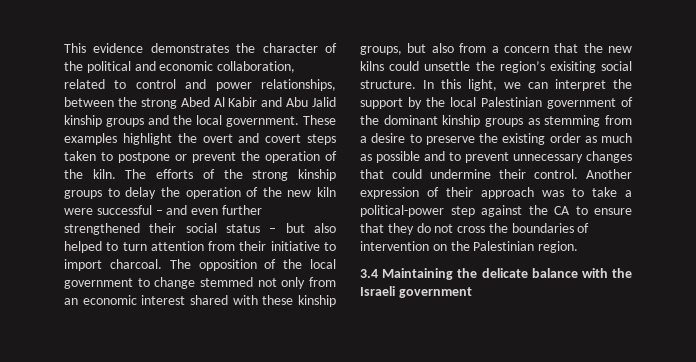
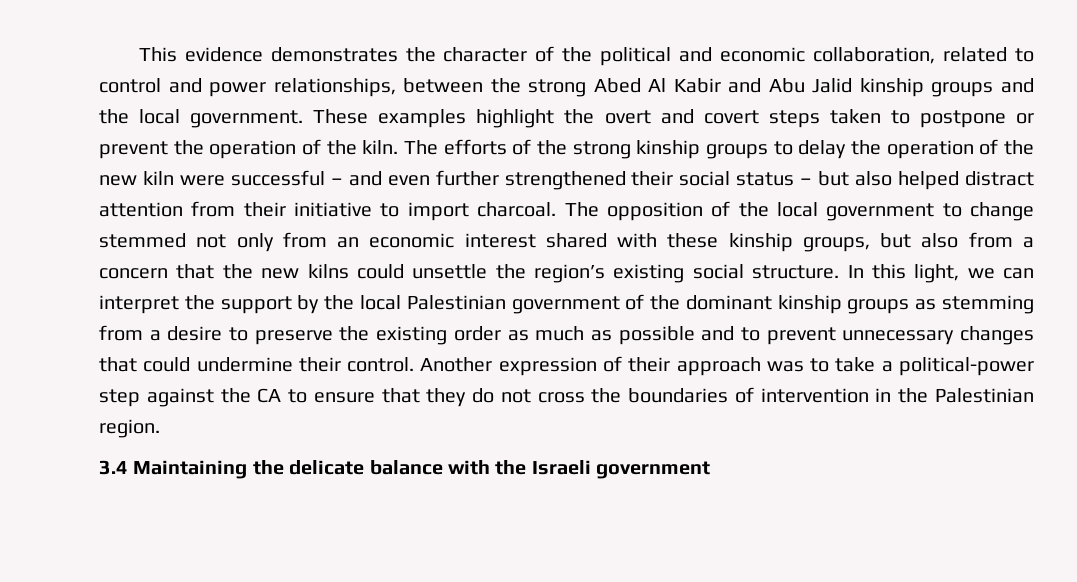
- The efforts of the strong kinship groups to delay the operation of the new kiln were successful – and even further strengthened their social status – but also helped to turn attention from their initiative to import charcoal.
+ The efforts of the strong kinship groups to delay the operation of the new kiln were successful – and even further strengthened their social status – but also helped distract attention from their initiative to import charcoal.
- The opposition of the local government to change stemmed not only from an economic interest shared with these kinship groups, but also from a concern that the new kilns could unsettle the region’s exisiting social structure.
+ The opposition of the local government to change stemmed not only from an economic interest shared with these kinship groups, but also from a concern that the new kilns could unsettle the region’s existing social structure.
- Another expression of their approach was to take a political-power step against the CA to ensure that they do not cross the boundaries of intervention on the Palestinian region.
+ Another expression of their approach was to take a political-power step against the CA to ensure that they do not cross the boundaries of intervention in the Palestinian region.

